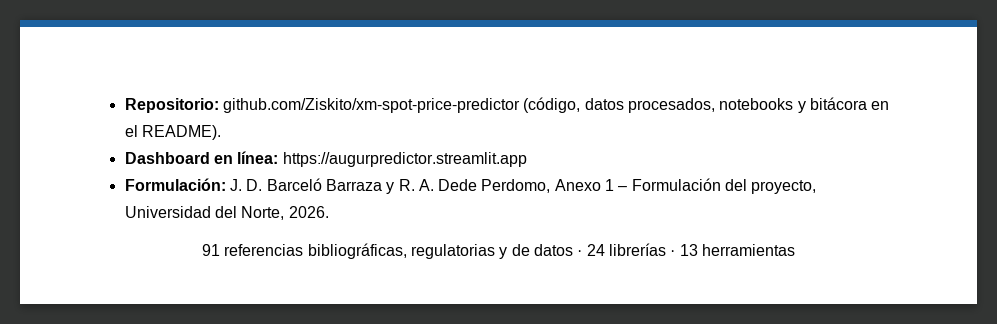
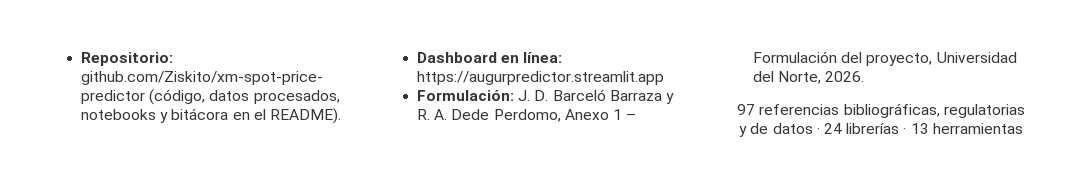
- 91 referencias bibliográficas, regulatorias y de datos · 24 librerías · 13 herramientas
+ 97 referencias bibliográficas, regulatorias y de datos · 24 librerías · 13 herramientas

